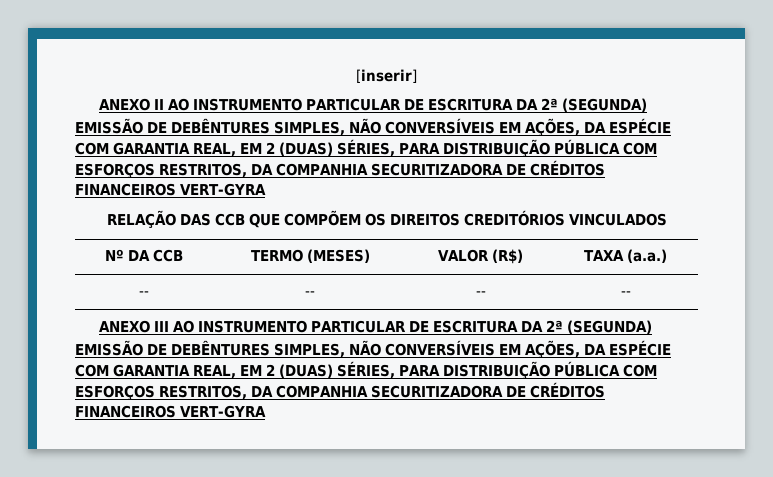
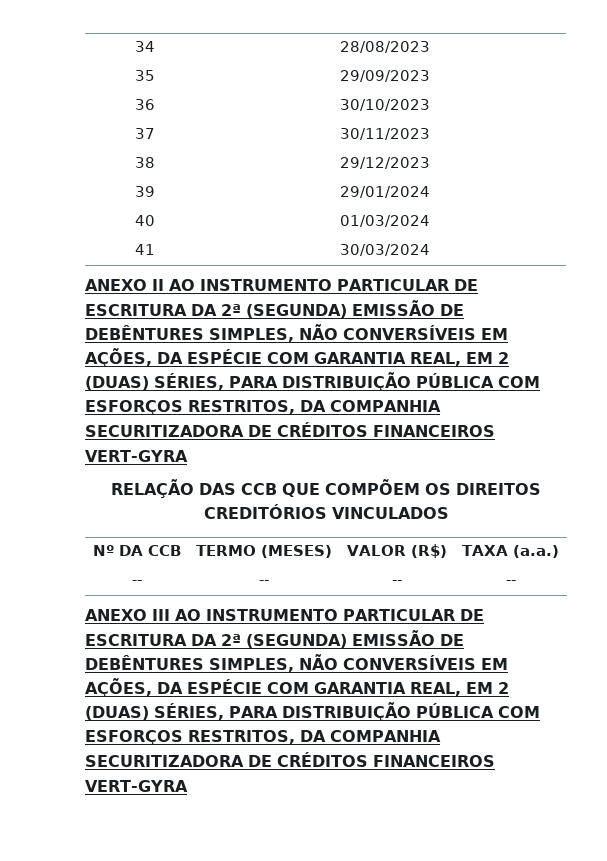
- [inserir]
+ 34 | 28/08/2023
+ 35 | 29/09/2023
+ 36 | 30/10/2023
+ 37 | 30/11/2023
+ 38 | 29/12/2023
+ 39 | 29/01/2024
+ 40 | 01/03/2024
+ 41 | 30/03/2024

